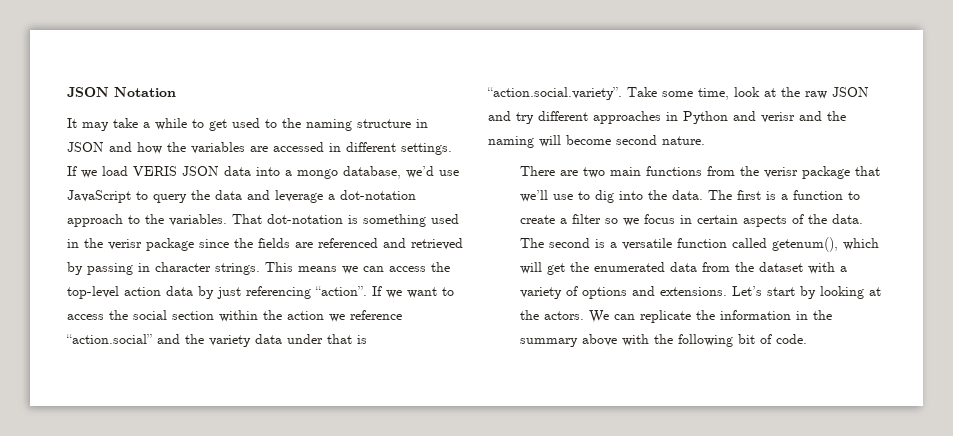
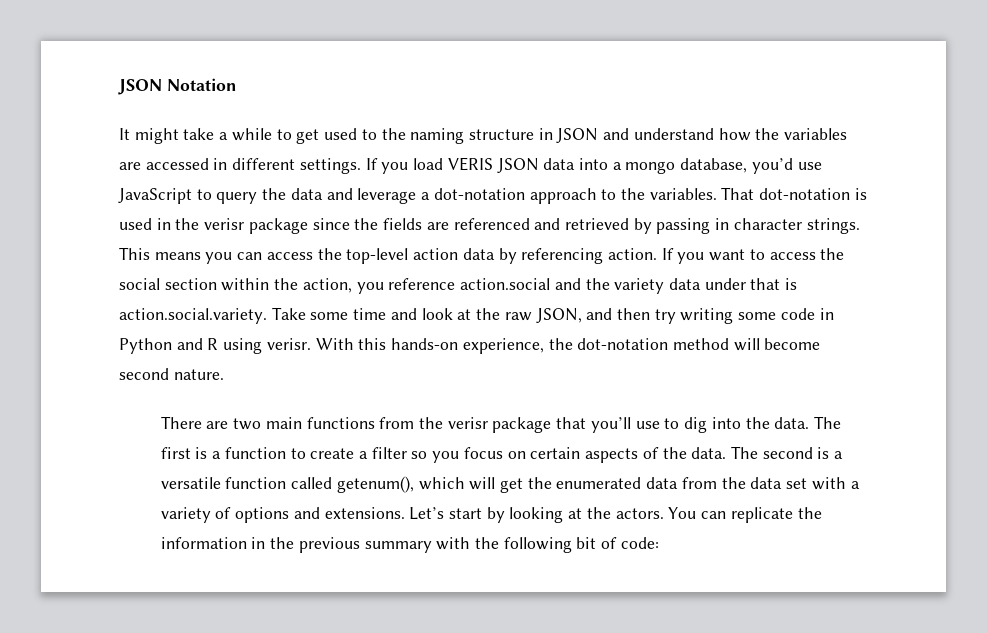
- It may take a while to get used to the naming structure in JSON and how the variables are accessed in different settings.
+ It might take a while to get used to the naming structure in JSON and understand how the variables are accessed in different settings.
- If we load VERIS JSON data into a mongo database, we’d use JavaScript to query the data and leverage a dot-notation approach to the variables.
+ If you load VERIS JSON data into a mongo database, you’d use JavaScript to query the data and leverage a dot-notation approach to the variables.
- That dot-notation is something used in the verisr package since the fields are referenced and retrieved by passing in character strings.
+ That dot-notation is used in the verisr package since the fields are referenced and retrieved by passing in character strings.
- This means we can access the top-level action data by just referencing “action”. If we want to access the social section within the action we reference “action.social” and the variety data under that is “action.social.variety”. Take some time, look at the raw JSON and try different approaches in Python and verisr and the naming will become second nature.
+ This means you can access the top-level action data by referencing action. If you want to access the social section within the action, you reference action.social and the variety data under that is action.social.variety. Take some time and look at the raw JSON, and then try writing some code in Python and R using verisr. With this hands-on experience, the dot-notation method will become second nature.
- There are two main functions from the verisr package that we’ll use to dig into the data.
+ There are two main functions from the verisr package that you’ll use to dig into the data.
- The first is a function to create a filter so we focus in certain aspects of the data.
+ The first is a function to create a filter so you focus on certain aspects of the data.
- The second is a versatile function called getenum(), which will get the enumerated data from the dataset with a variety of options and extensions.
+ The second is a versatile function called getenum(), which will get the enumerated data from the data set with a variety of options and extensions.
- We can replicate the information in the summary above with the following bit of code.
+ You can replicate the information in the previous summary with the following bit of code:

